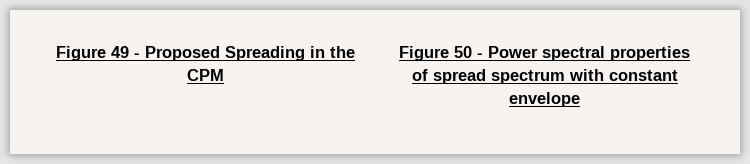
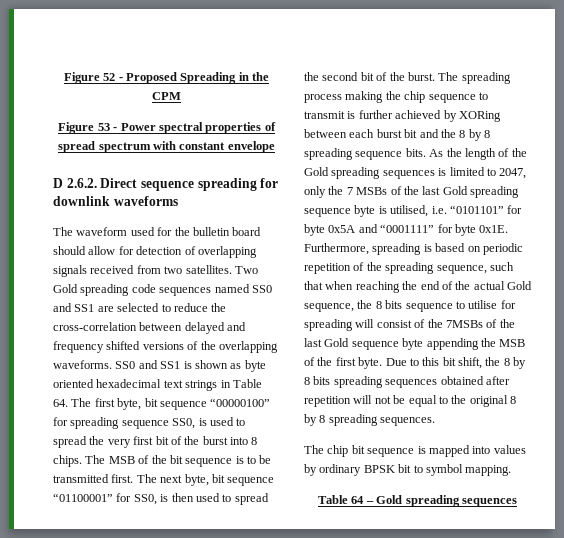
- Figure 49 - Proposed Spreading in the CPM
+ Figure 52 - Proposed Spreading in the CPM
- Figure 50 - Power spectral properties of spread spectrum with constant envelope
+ Figure 53 - Power spectral properties of spread spectrum with constant envelope
+ D 2.6.2. Direct sequence spreading for downlink waveforms
+ The waveform used for the bulletin board should allow for detection of overlapping signals received from two satellites. Two Gold spreading code sequences named SS0 and SS1 are selected to reduce the cross-correlation between delayed and frequency shifted versions of the overlapping waveforms. SS0 and SS1 is shown as byte oriented hexadecimal text strings in Table 64. The first byte, bit sequence “00000100” for spreading sequence SS0, is used to spread the very first bit of the burst into 8 chips. The MSB of the bit sequence is to be transmitted first. The next byte, bit sequence “01100001” for SS0, is then used to spread the second bit of the burst. The spreading process making the chip sequence to transmit is further achieved by XORing between each burst bit and the 8 by 8 spreading sequence bits. As the length of the Gold spreading sequences is limited to 2047, only the 7 MSBs of the last Gold spreading sequence byte is utilised, i.e. “0101101” for byte 0x5A and “0001111” for byte 0x1E. Furthermore, spreading is based on periodic repetition of the spreading sequence, such that when reaching the end of the actual Gold sequence, the 8 bits sequence to utilise for spreading will consist of the 7MSBs of the last Gold sequence byte appending the MSB of the first byte. Due to this bit shift, the 8 by 8 bits spreading sequences obtained after repetition will not be equal to the original 8 by 8 spreading sequences.
+ The chip bit sequence is mapped into values by ordinary BPSK bit to symbol mapping.
+ Table 64 – Gold spreading sequences

